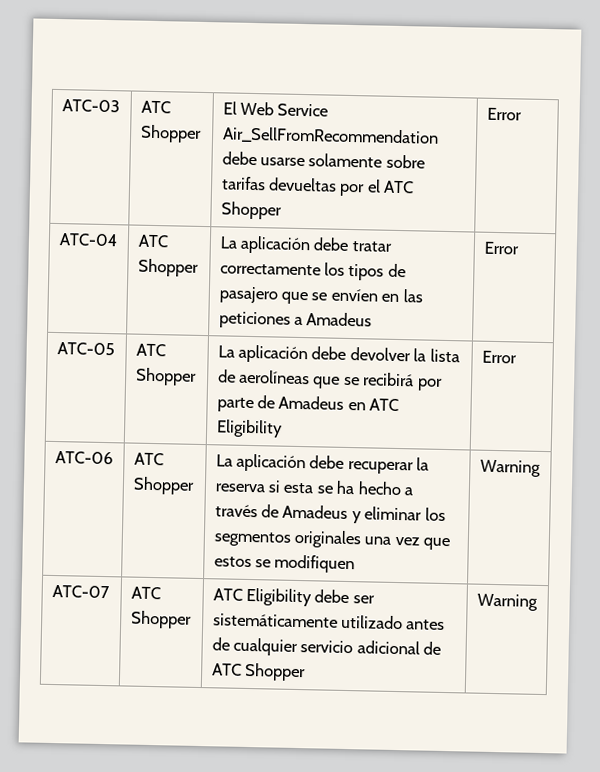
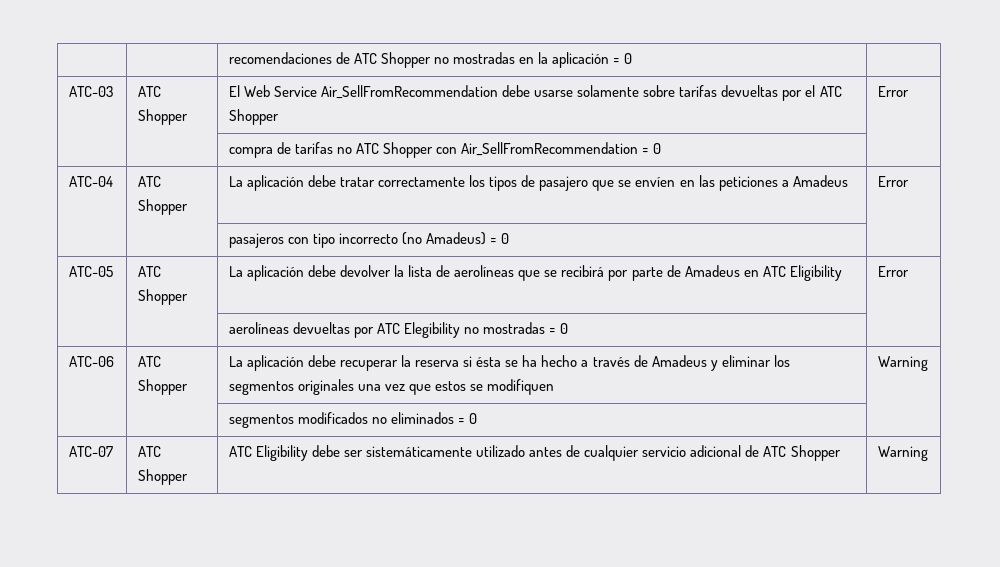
+ | | recomendaciones de ATC Shopper no mostradas en la aplicación = 0 |
+ | | compra de tarifas no ATC Shopper con Air_SellFromRecommendation = 0 |
+ | | pasajeros con tipo incorrecto (no Amadeus) = 0 |
+ | | aerolíneas devueltas por ATC Elegibility no mostradas = 0 |
- ATC-06 | ATC Shopper | La aplicación debe recuperar la reserva si esta se ha hecho a través de Amadeus y eliminar los segmentos originales una vez que estos se modifiquen | Warning
+ ATC-06 | ATC Shopper | La aplicación debe recuperar la reserva si ésta se ha hecho a través de Amadeus y eliminar los segmentos originales una vez que estos se modifiquen | Warning
+ | | segmentos modificados no eliminados = 0 |

